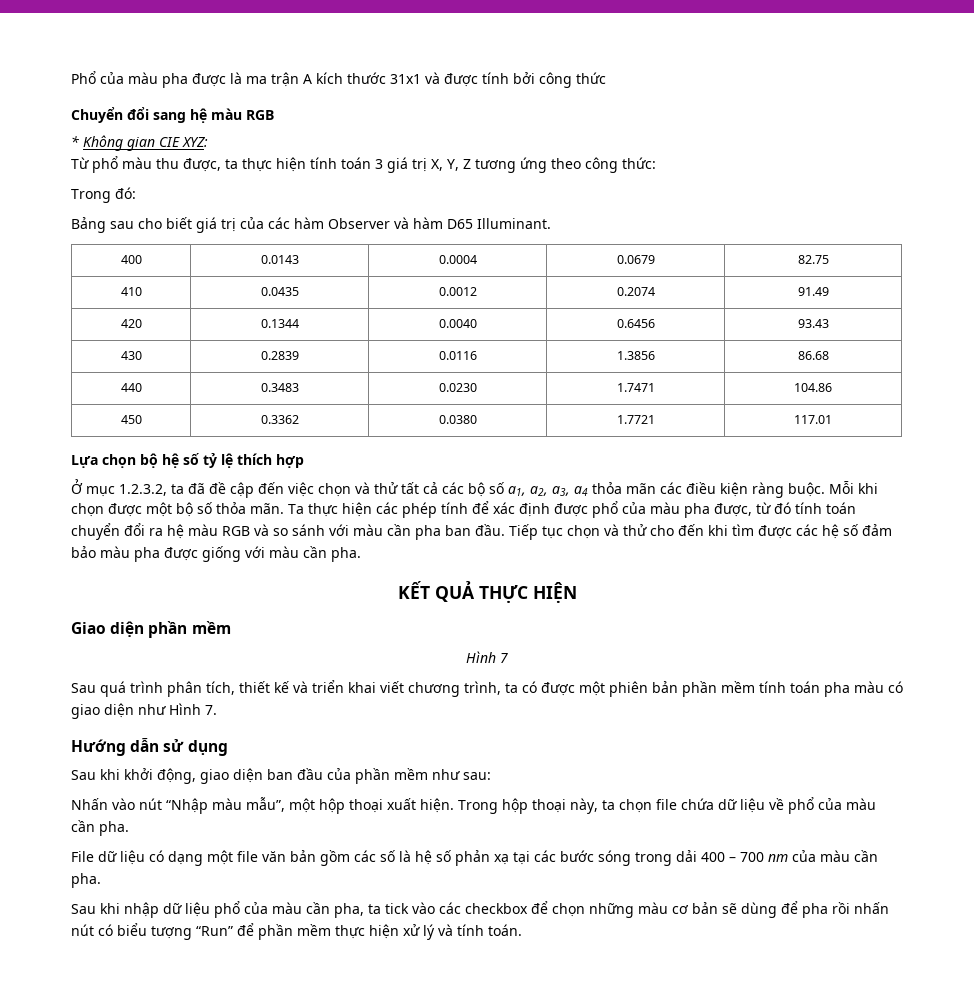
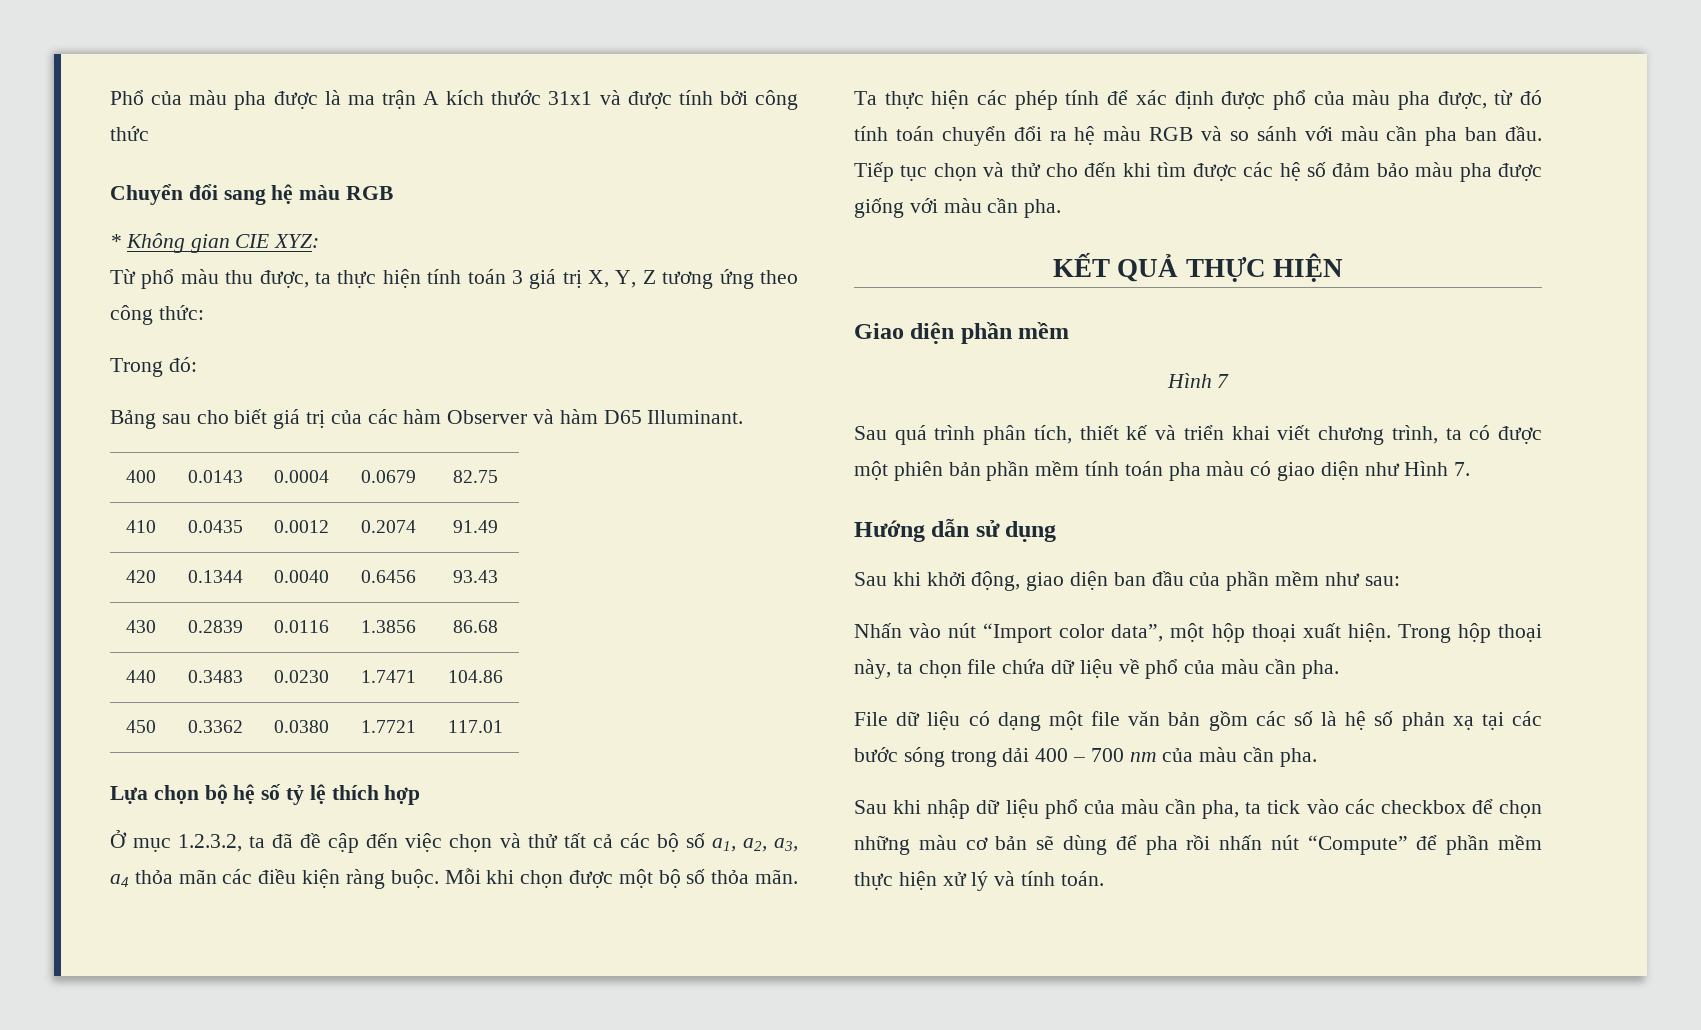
- Nhấn vào nút “Nhập màu mẫu”, một hộp thoại xuất hiện.
+ Nhấn vào nút “Import color data”, một hộp thoại xuất hiện.
- Sau khi nhập dữ liệu phổ của màu cần pha, ta tick vào các checkbox để chọn những màu cơ bản sẽ dùng để pha rồi nhấn nút có biểu tượng “Run” để phần mềm thực hiện xử lý và tính toán.
+ Sau khi nhập dữ liệu phổ của màu cần pha, ta tick vào các checkbox để chọn những màu cơ bản sẽ dùng để pha rồi nhấn nút “Compute” để phần mềm thực hiện xử lý và tính toán.

